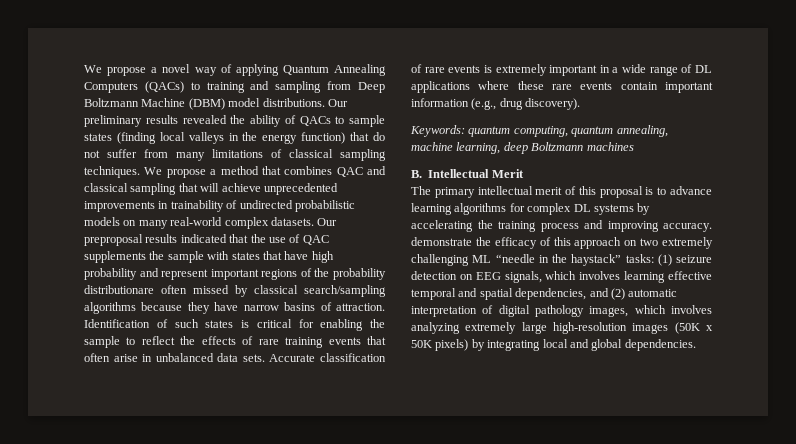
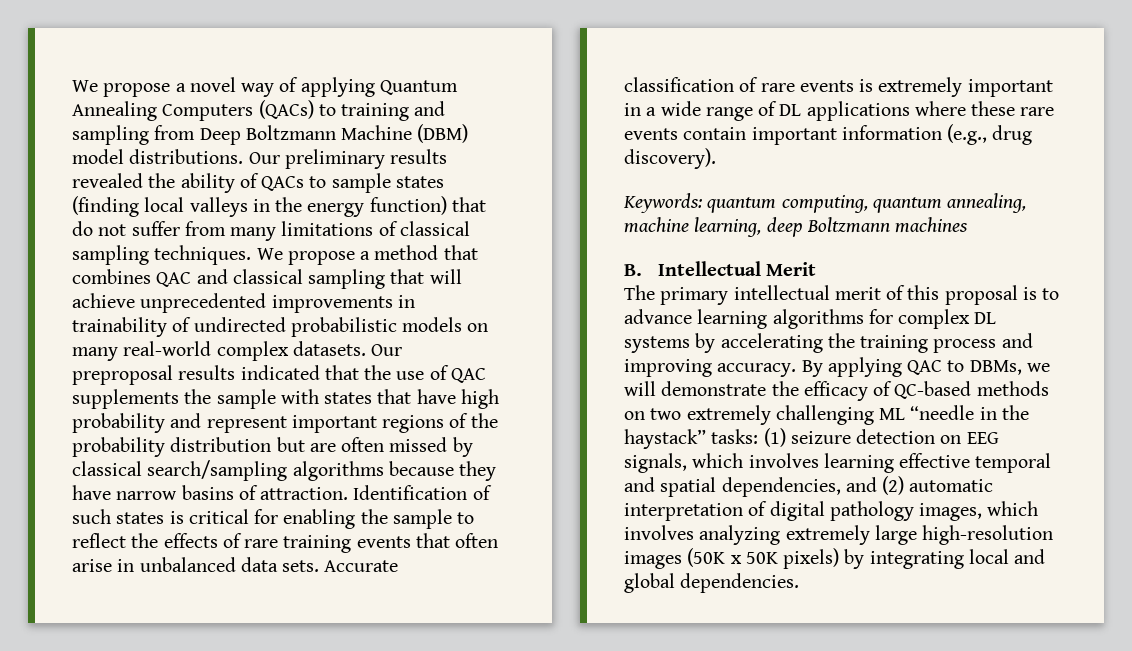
- Our preproposal results indicated that the use of QAC supplements the sample with states that have high probability and represent important regions of the probability distributionare often missed by classical search/sampling algorithms because they have narrow basins of attraction.
+ Our preproposal results indicated that the use of QAC supplements the sample with states that have high probability and represent important regions of the probability distribution but are often missed by classical search/sampling algorithms because they have narrow basins of attraction.
- The primary intellectual merit of this proposal is to advance learning algorithms for complex DL systems by accelerating the training process and improving accuracy. demonstrate the efficacy of this approach on two extremely challenging ML “needle in the haystack” tasks:
+ The primary intellectual merit of this proposal is to advance learning algorithms for complex DL systems by accelerating the training process and improving accuracy. By applying QAC to DBMs, we will demonstrate the efficacy of QC-based methods on two extremely challenging ML “needle in the haystack” tasks:

